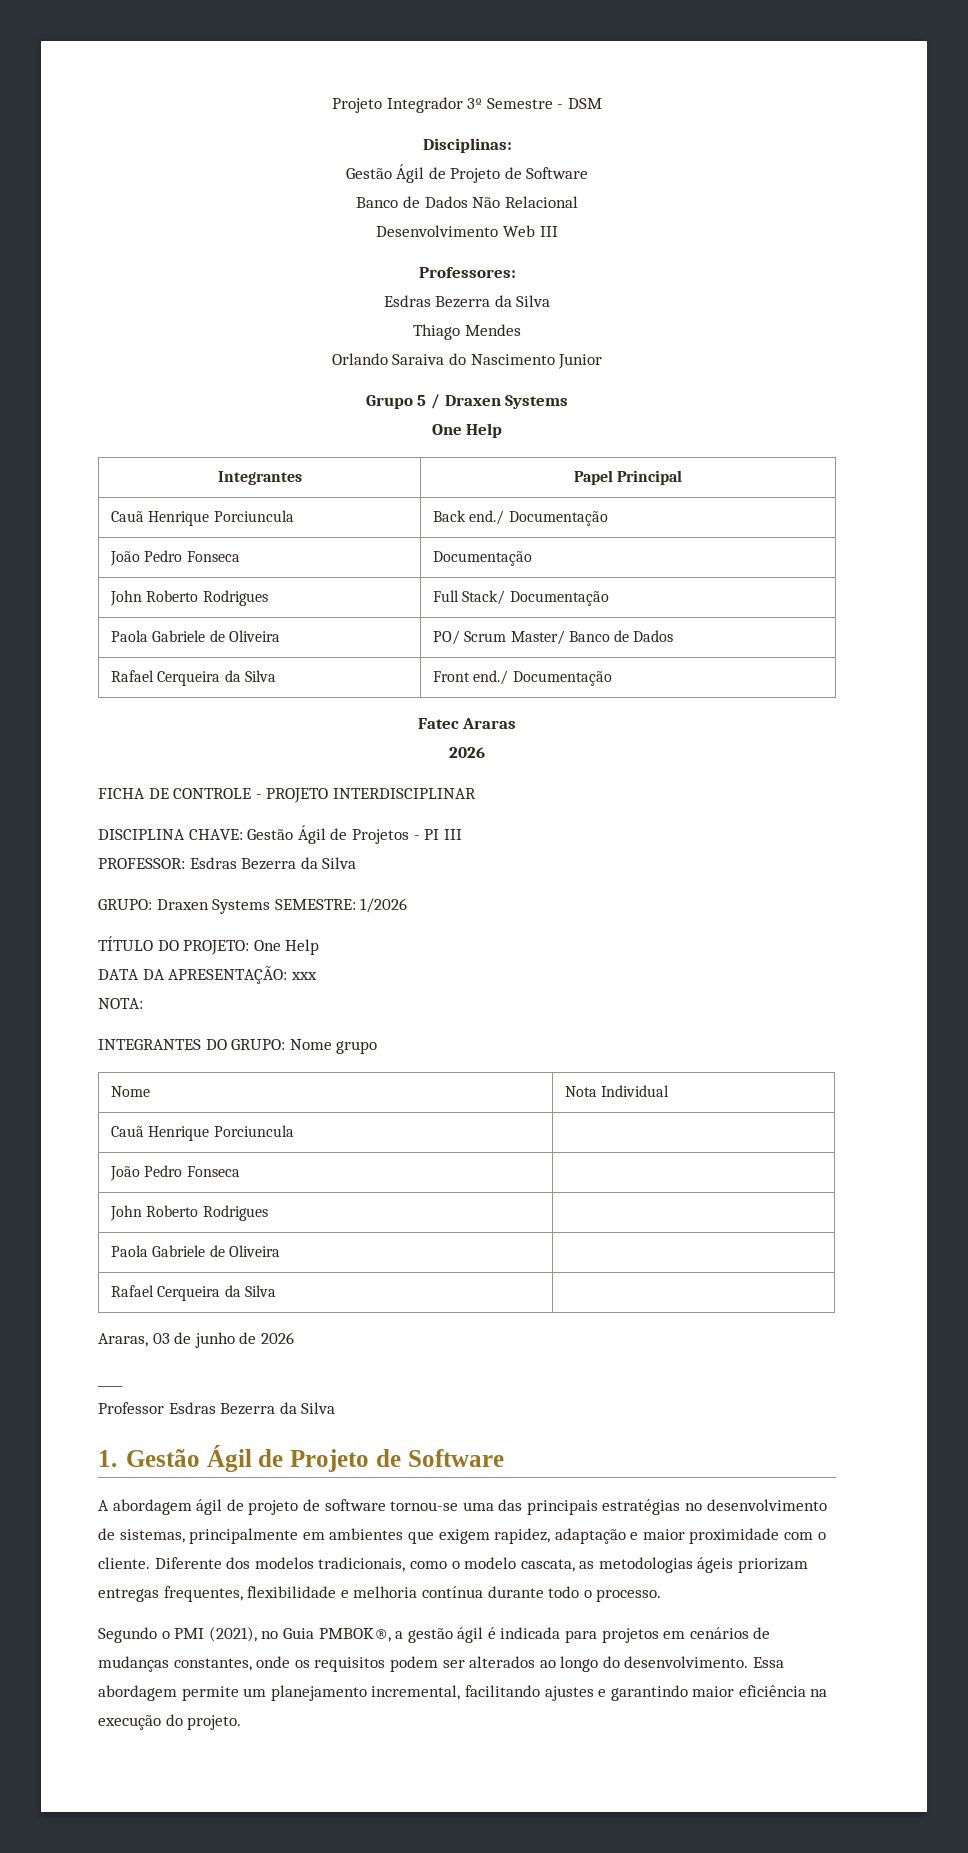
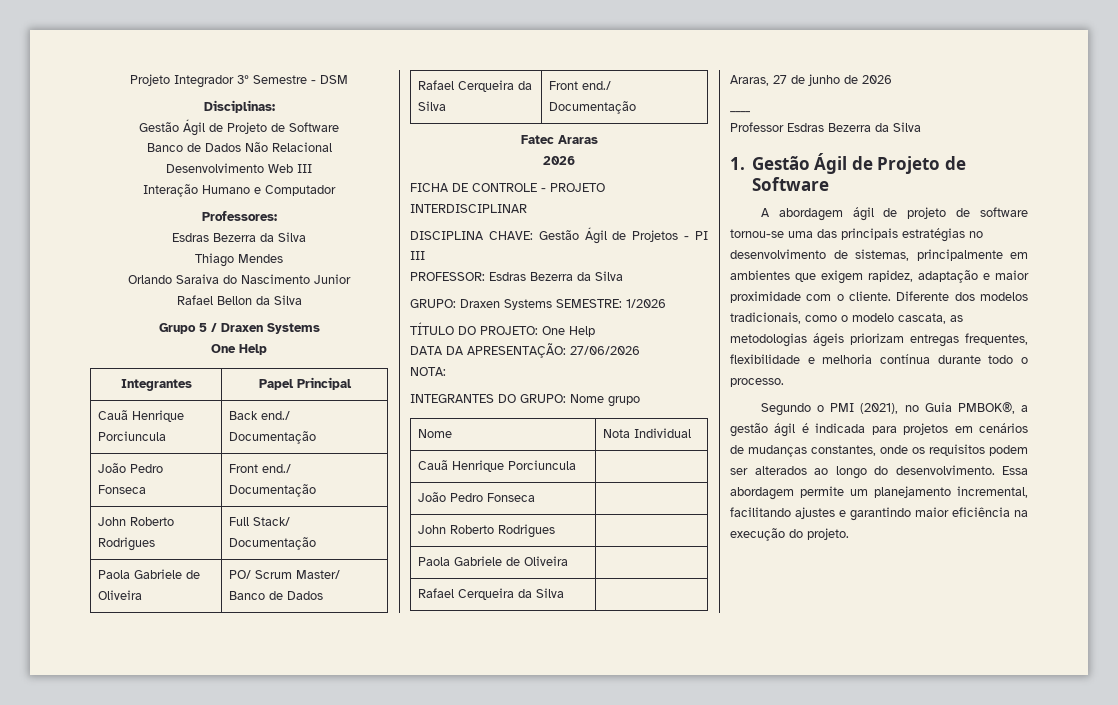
+ Interação Humano e Computador
+ Rafael Bellon da Silva
- João Pedro Fonseca | Documentação
+ João Pedro Fonseca | Front end./ Documentação
- DATA DA APRESENTAÇÃO: xxx
+ DATA DA APRESENTAÇÃO: 27/06/2026
- Araras, 03 de junho de 2026
+ Araras, 27 de junho de 2026

